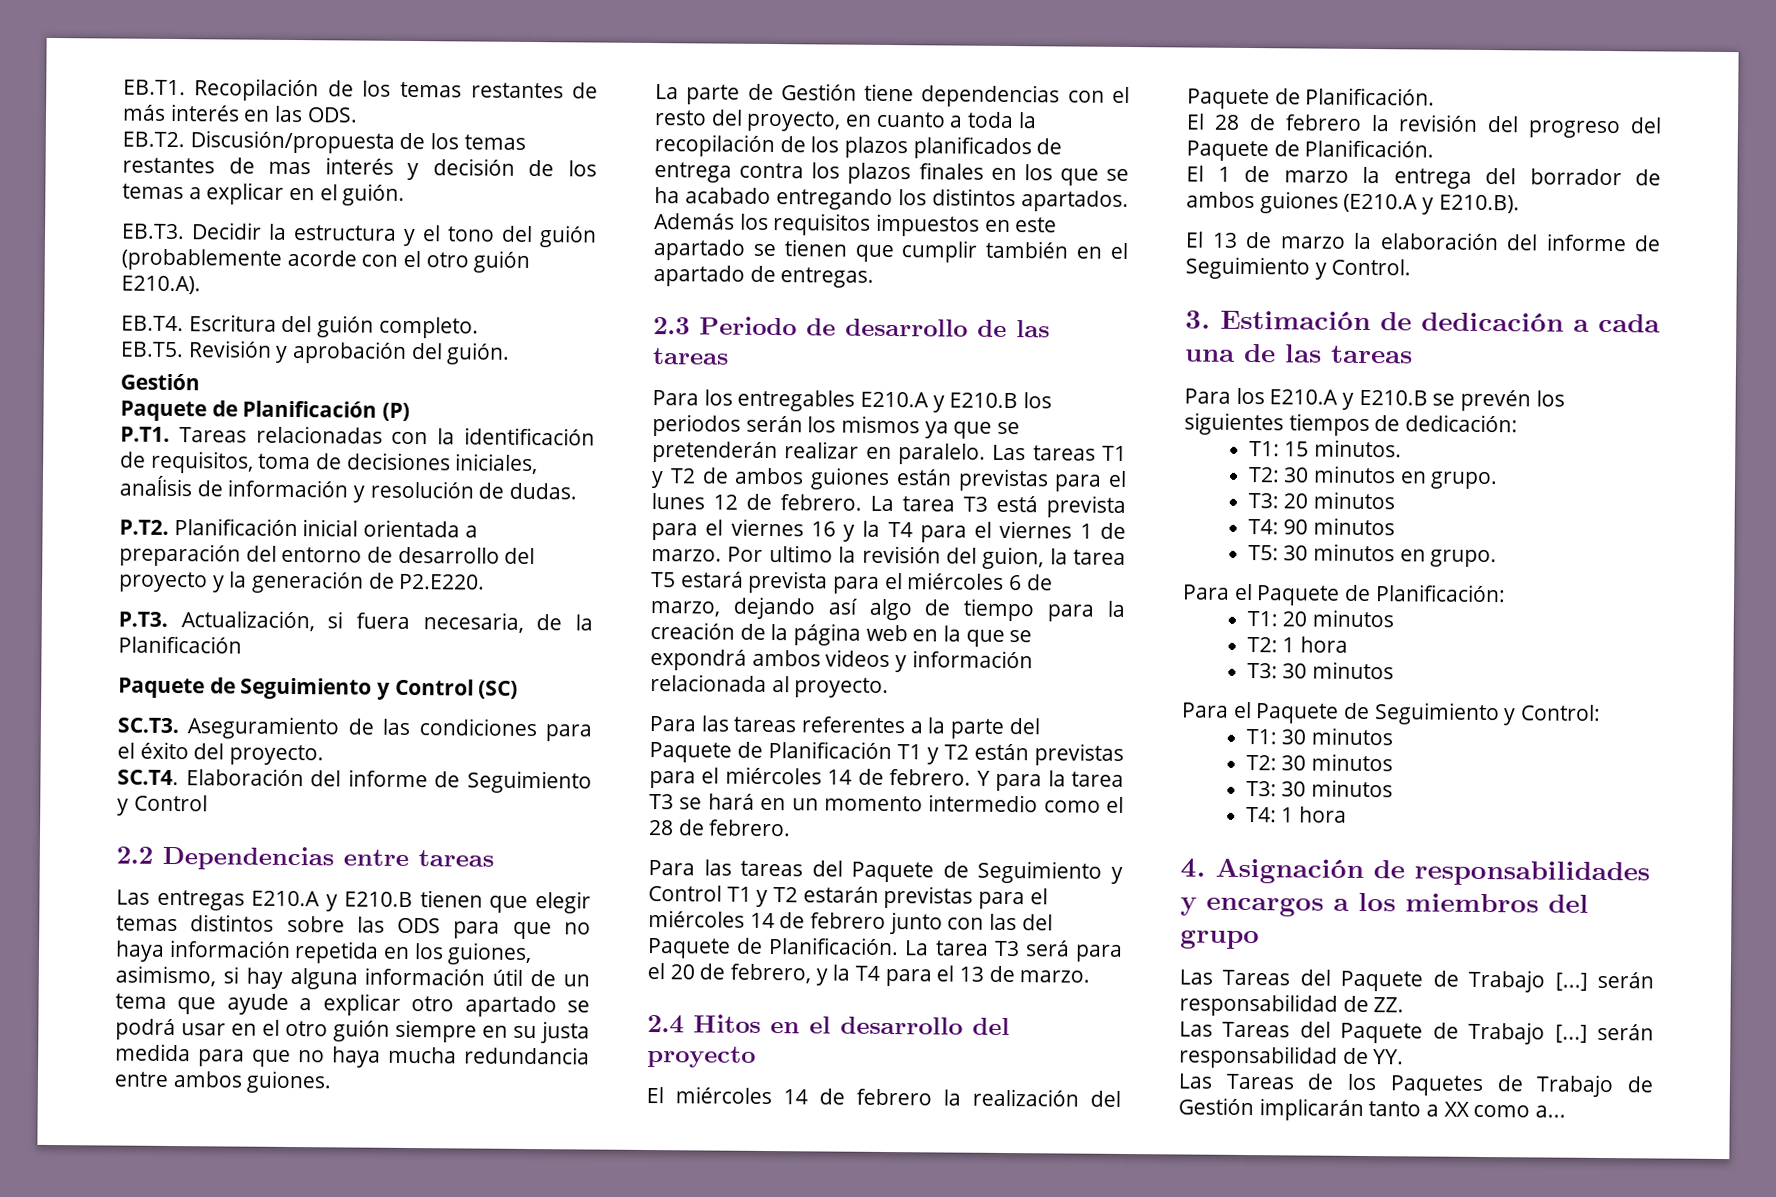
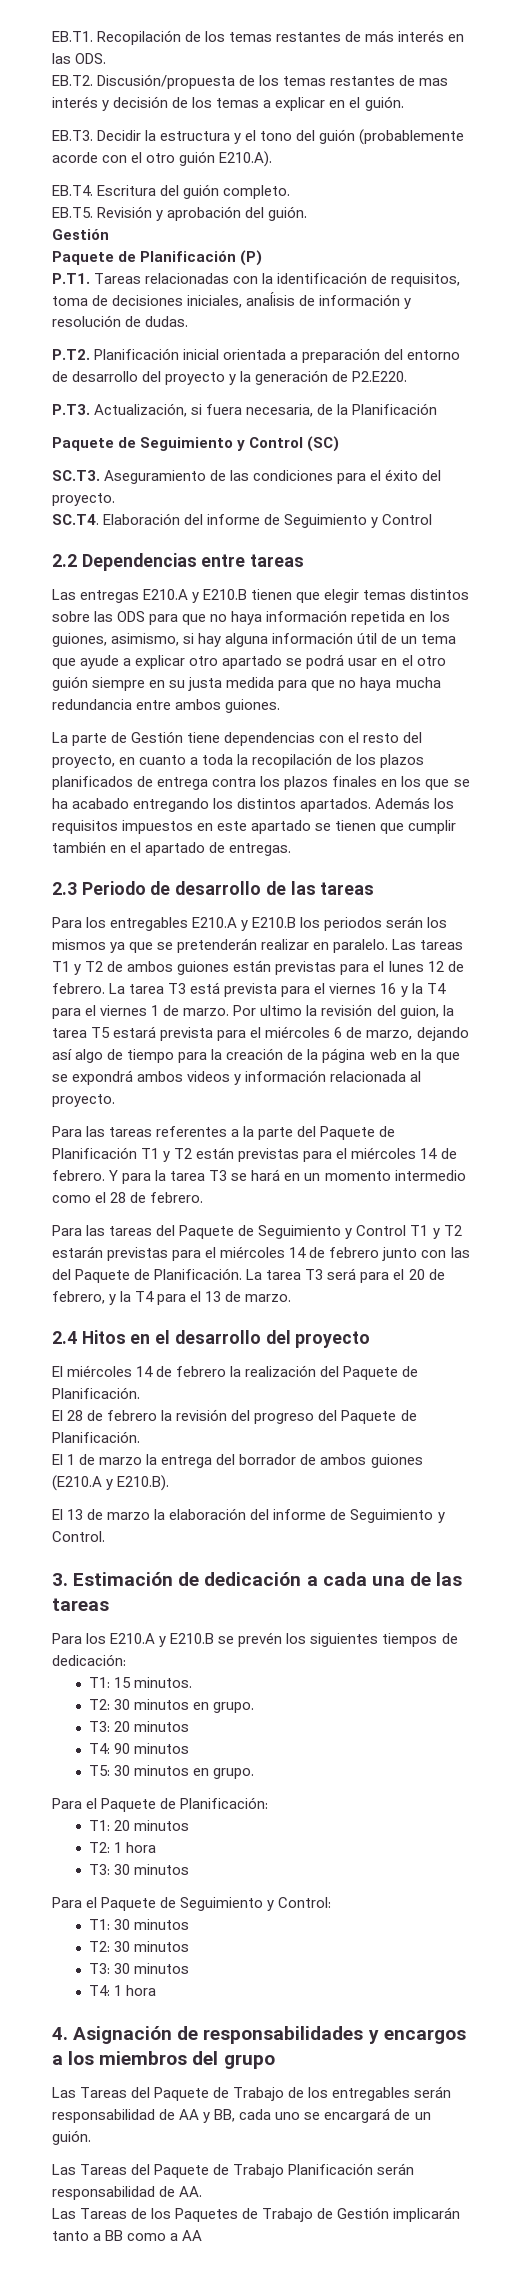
- Las Tareas del Paquete de Trabajo [...] serán responsabilidad de ZZ.
- Las Tareas del Paquete de Trabajo [...] serán responsabilidad de YY.
+ Las Tareas del Paquete de Trabajo de los entregables serán responsabilidad de AA y BB, cada uno se encargará de un guión.
+ Las Tareas del Paquete de Trabajo Planificación serán responsabilidad de AA.
- Las Tareas de los Paquetes de Trabajo de Gestión implicarán tanto a XX como a...
+ Las Tareas de los Paquetes de Trabajo de Gestión implicarán tanto a BB como a AA

